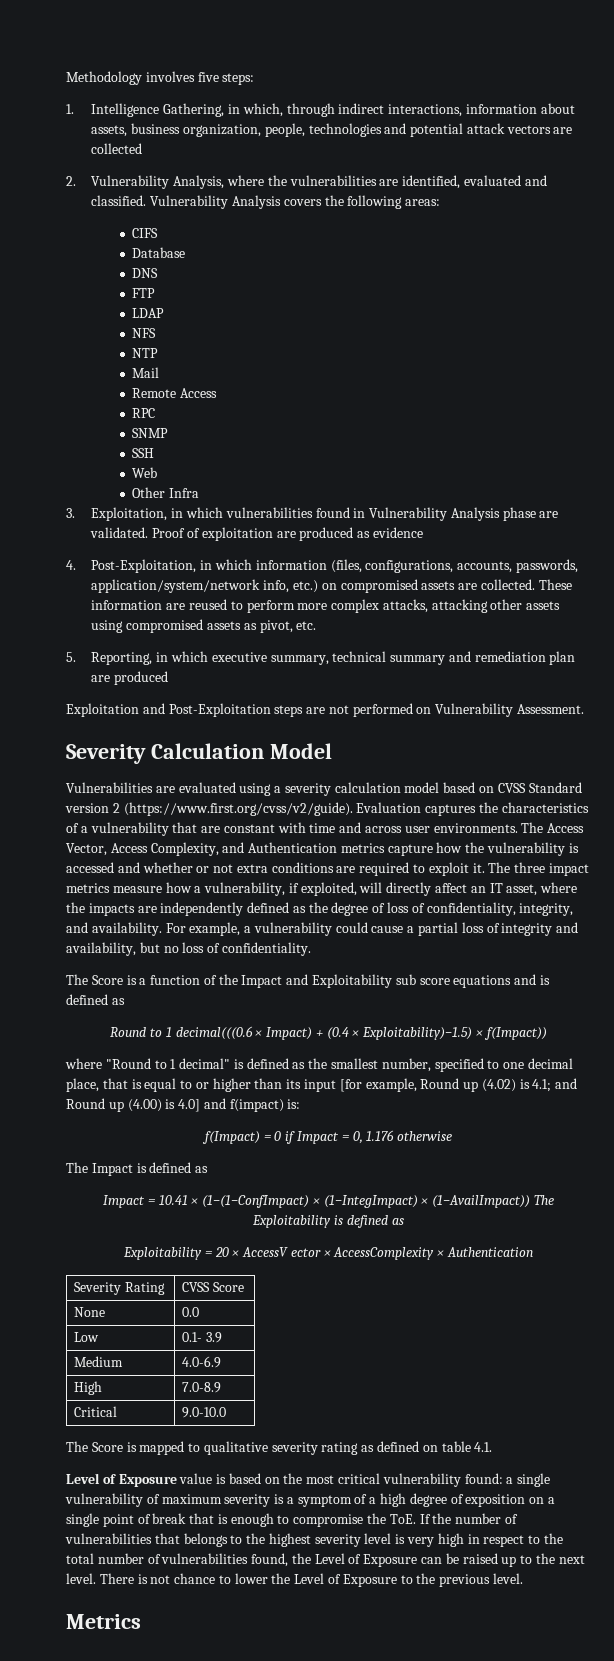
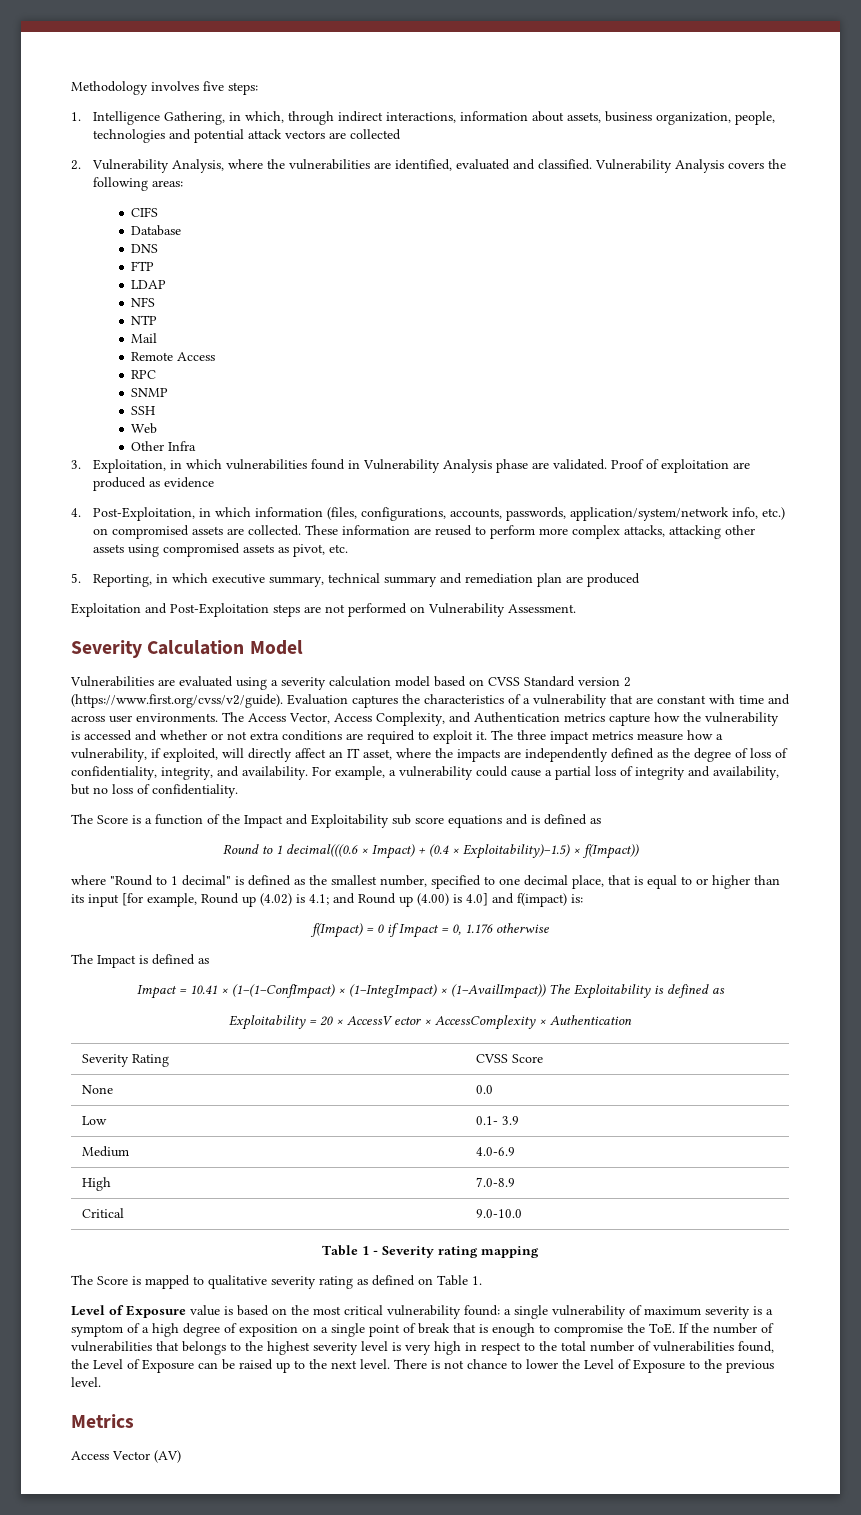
+ Table 1 - Severity rating mapping
- The Score is mapped to qualitative severity rating as defined on table 4.1.
+ The Score is mapped to qualitative severity rating as defined on Table 1.
+ Access Vector (AV)

